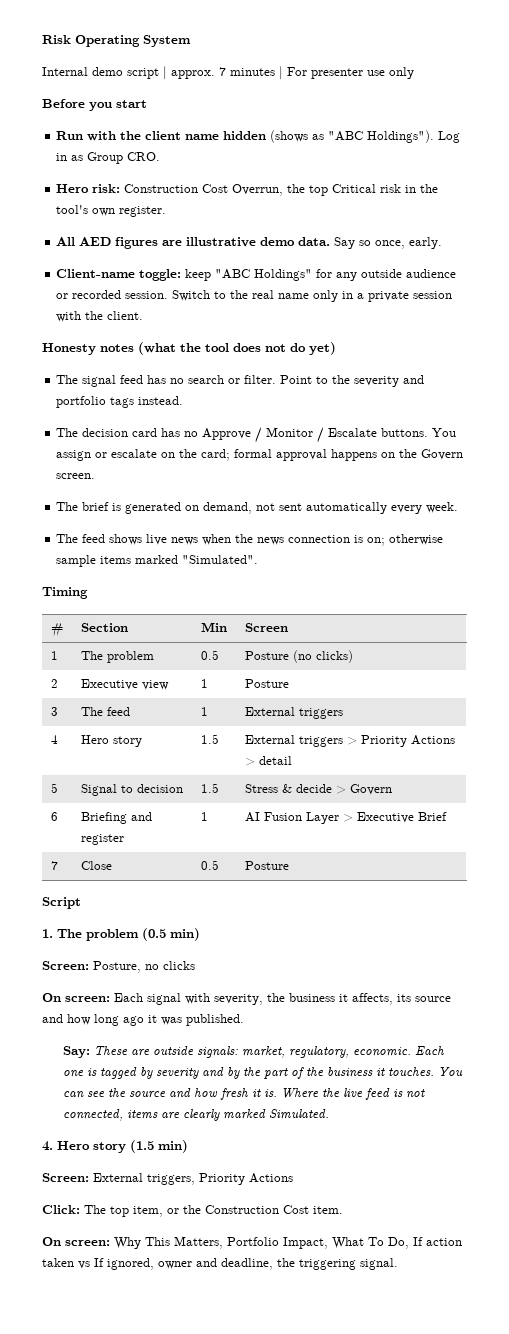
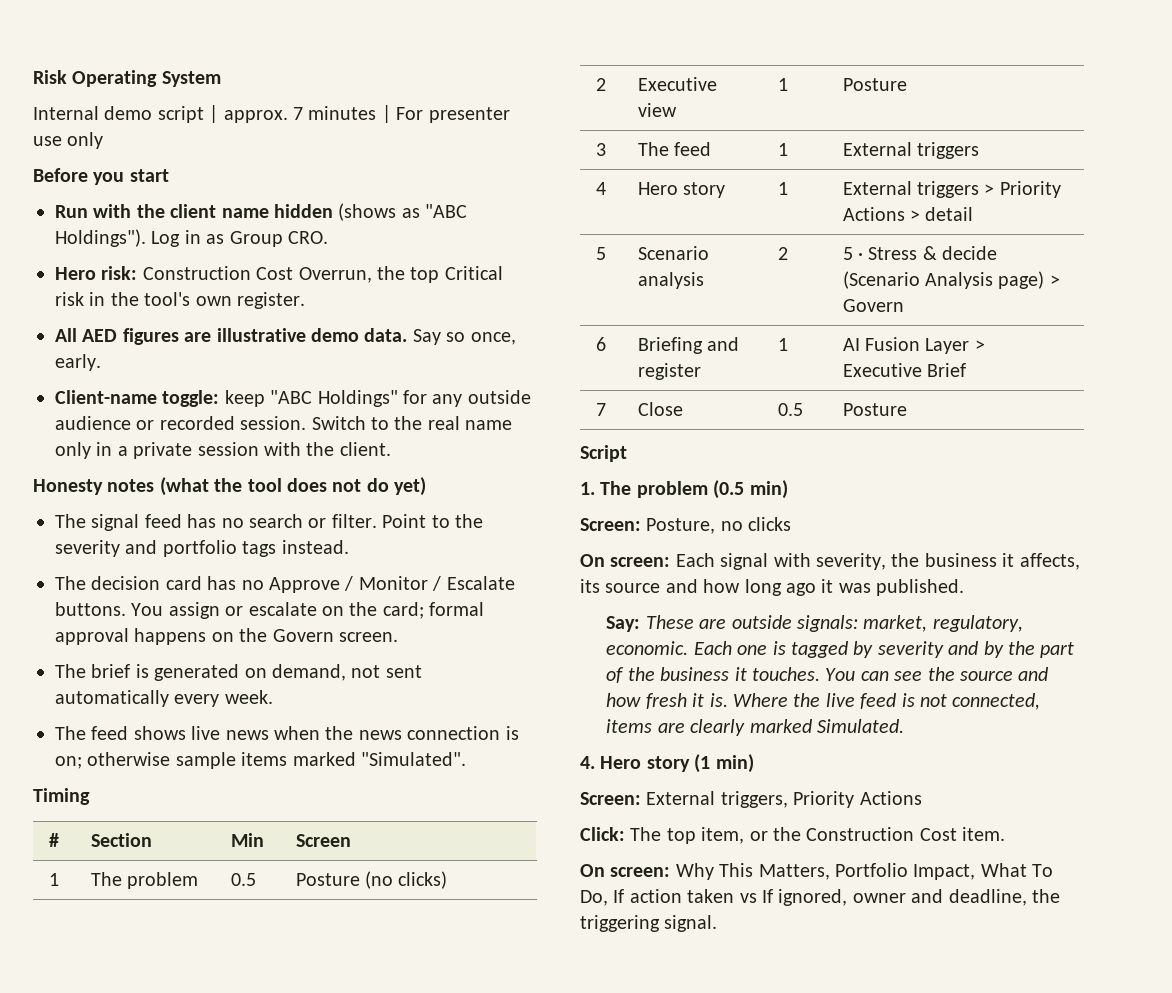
- 4 | Hero story | 1.5 | External triggers > Priority Actions > detail
+ 4 | Hero story | 1 | External triggers > Priority Actions > detail
- 5 | Signal to decision | 1.5 | Stress & decide > Govern
+ 5 | Scenario analysis | 2 | 5 · Stress & decide (Scenario Analysis page) > Govern
- 4. Hero story (1.5 min)
+ 4. Hero story (1 min)

